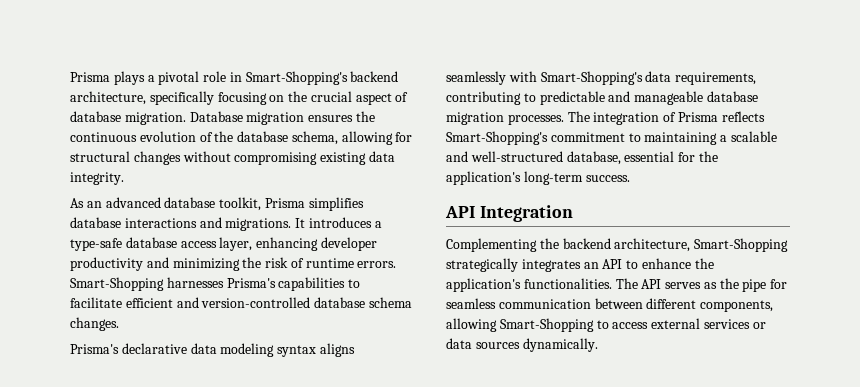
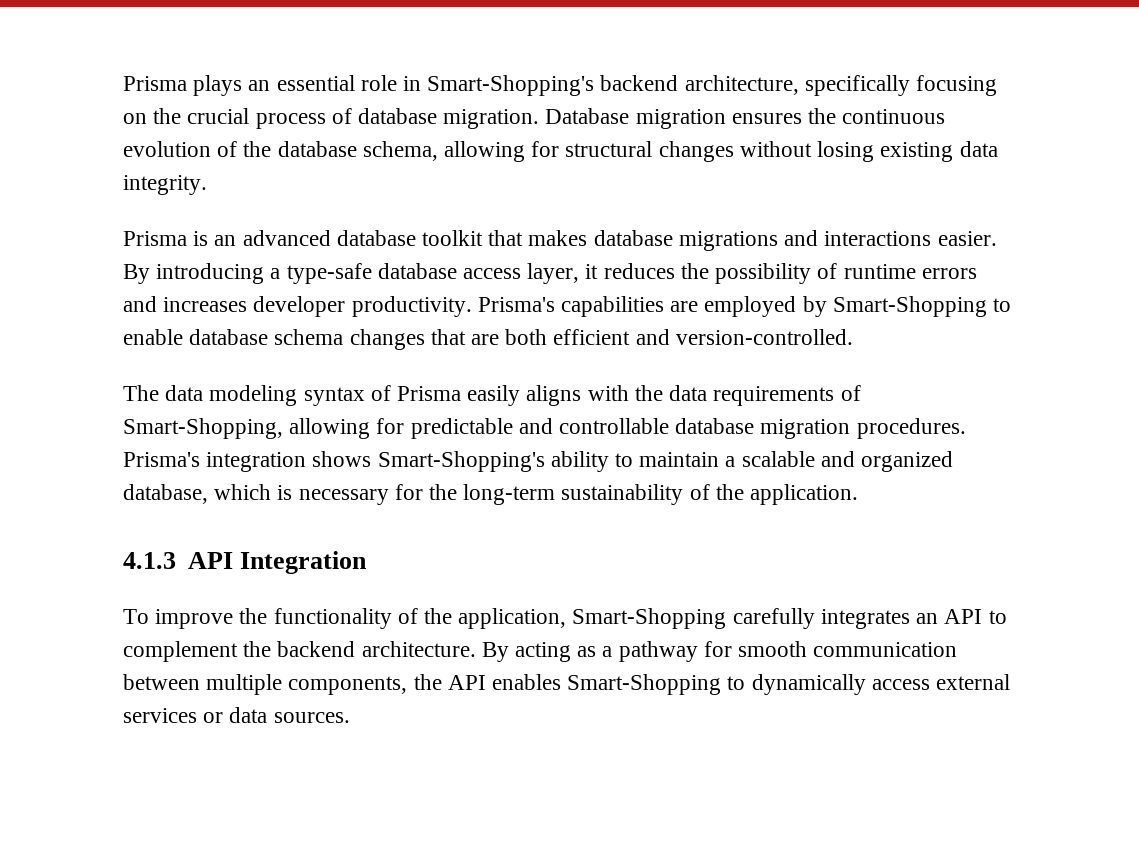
- Prisma plays a pivotal role in Smart-Shopping's backend architecture, specifically focusing on the crucial aspect of database migration.
+ Prisma plays an essential role in Smart-Shopping's backend architecture, specifically focusing on the crucial process of database migration.
- Database migration ensures the continuous evolution of the database schema, allowing for structural changes without compromising existing data integrity.
+ Database migration ensures the continuous evolution of the database schema, allowing for structural changes without losing existing data integrity.
- As an advanced database toolkit, Prisma simplifies database interactions and migrations. It introduces a type-safe database access layer, enhancing developer productivity and minimizing the risk of runtime errors. Smart-Shopping harnesses Prisma's capabilities to facilitate efficient and version-controlled database schema changes.
- Prisma's declarative data modeling syntax aligns seamlessly with Smart-Shopping's data requirements, contributing to predictable and manageable database migration processes. The integration of Prisma reflects Smart-Shopping's commitment to maintaining a scalable and well-structured database, essential for the application's long-term success.
- API Integration
- Complementing the backend architecture, Smart-Shopping strategically integrates an API to enhance the application's functionalities. The API serves as the pipe for seamless communication between different components, allowing Smart-Shopping to access external services or data sources dynamically.
+ Prisma is an advanced database toolkit that makes database migrations and interactions easier. By introducing a type-safe database access layer, it reduces the possibility of runtime errors and increases developer productivity. Prisma's capabilities are employed by Smart-Shopping to enable database schema changes that are both efficient and version-controlled.
+ The data modeling syntax of Prisma easily aligns with the data requirements of Smart-Shopping, allowing for predictable and controllable database migration procedures. Prisma's integration shows Smart-Shopping's ability to maintain a scalable and organized database, which is necessary for the long-term sustainability of the application.
+ 4.1.3 API Integration
+ To improve the functionality of the application, Smart-Shopping carefully integrates an API to complement the backend architecture. By acting as a pathway for smooth communication between multiple components, the API enables Smart-Shopping to dynamically access external services or data sources.

